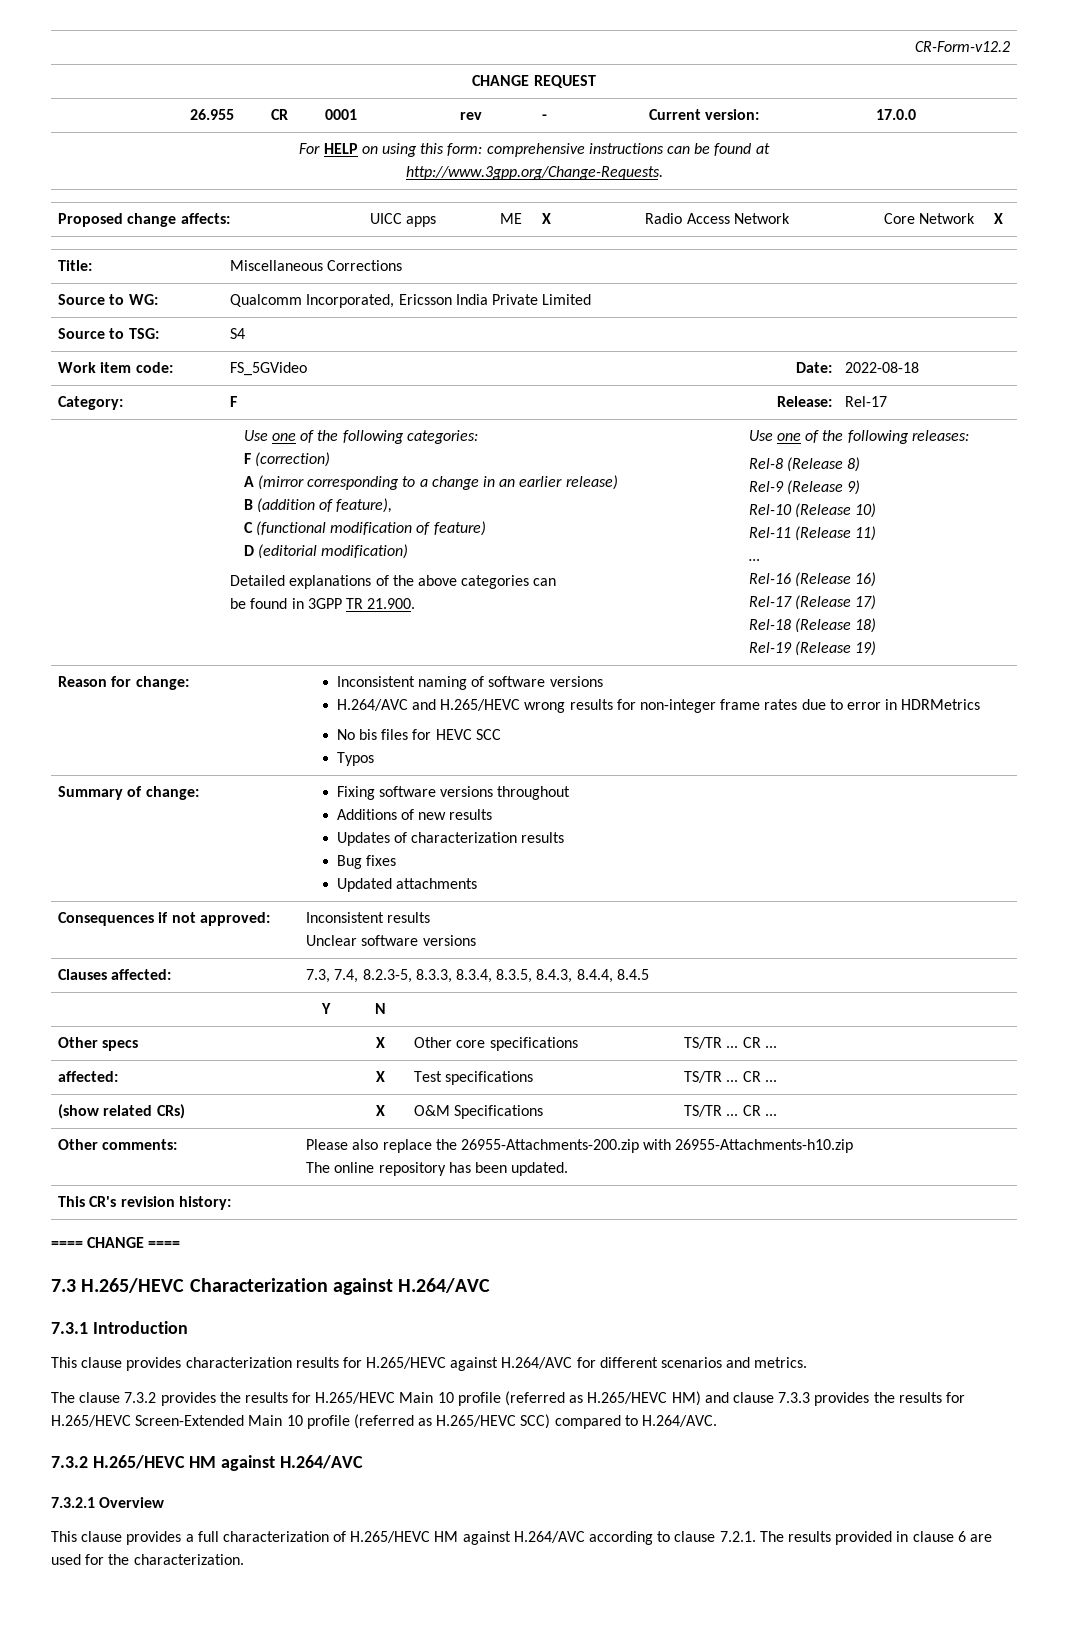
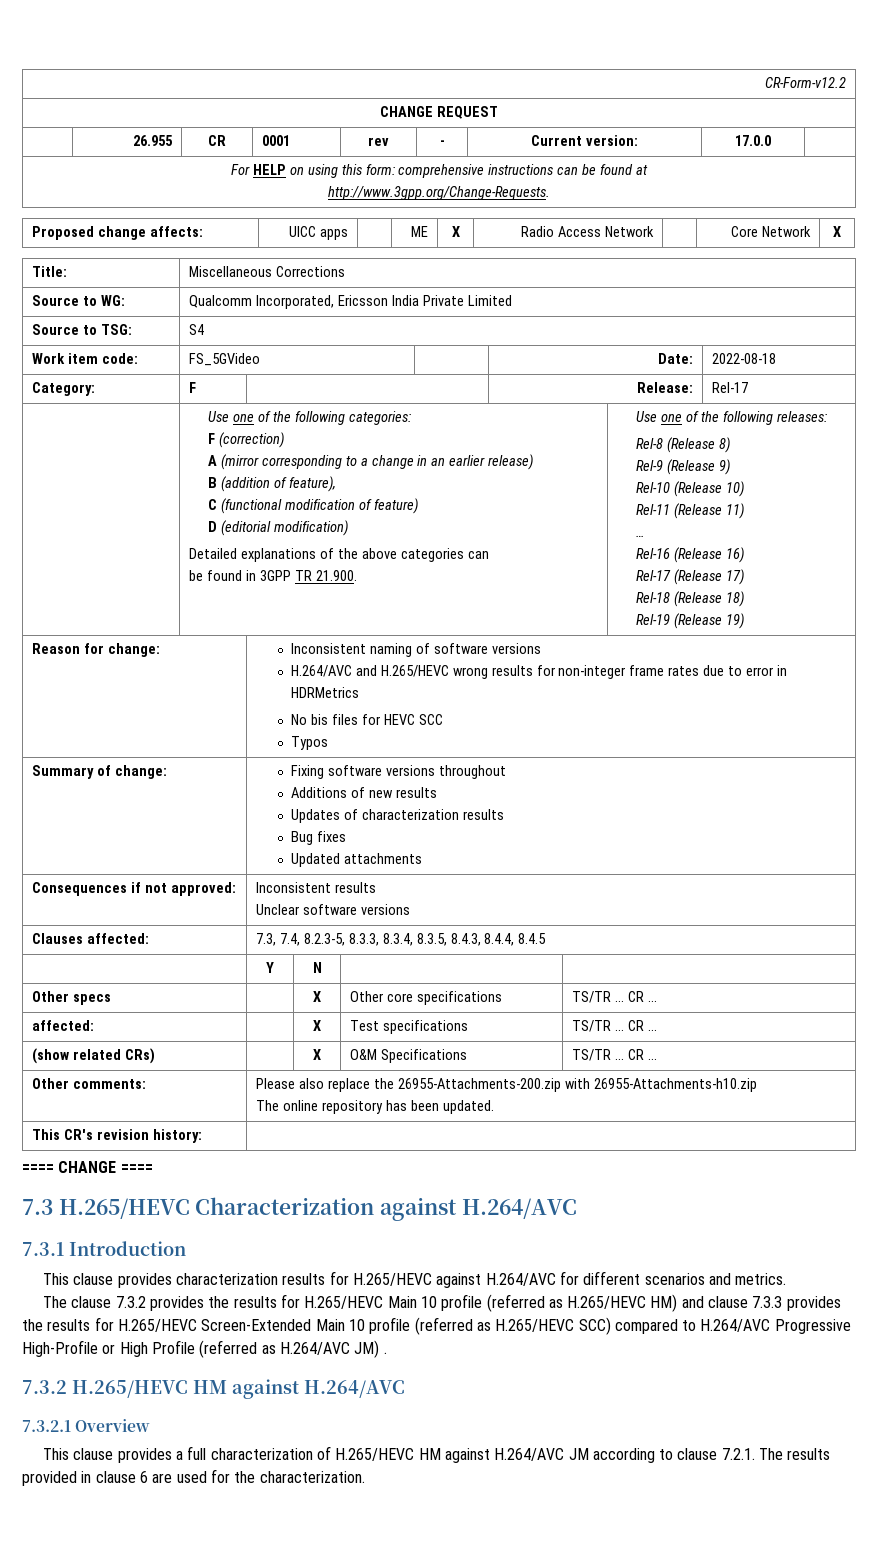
- The clause 7.3.2 provides the results for H.265/HEVC Main 10 profile (referred as H.265/HEVC HM) and clause 7.3.3 provides the results for H.265/HEVC Screen-Extended Main 10 profile (referred as H.265/HEVC SCC) compared to H.264/AVC.
+ The clause 7.3.2 provides the results for H.265/HEVC Main 10 profile (referred as H.265/HEVC HM) and clause 7.3.3 provides the results for H.265/HEVC Screen-Extended Main 10 profile (referred as H.265/HEVC SCC) compared to H.264/AVC Progressive High-Profile or High Profile (referred as H.264/AVC JM) .
- This clause provides a full characterization of H.265/HEVC HM against H.264/AVC according to clause 7.2.1. The results provided in clause 6 are used for the characterization.
+ This clause provides a full characterization of H.265/HEVC HM against H.264/AVC JM according to clause 7.2.1. The results provided in clause 6 are used for the characterization.

